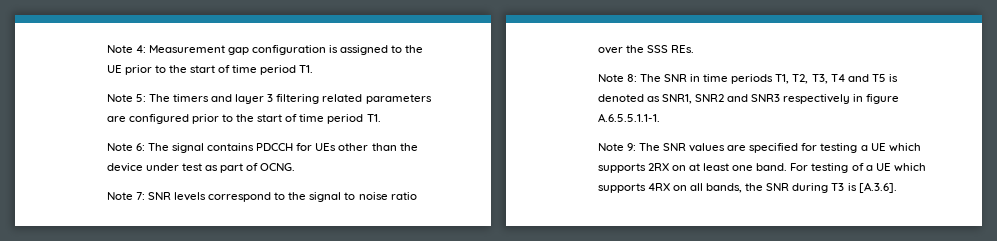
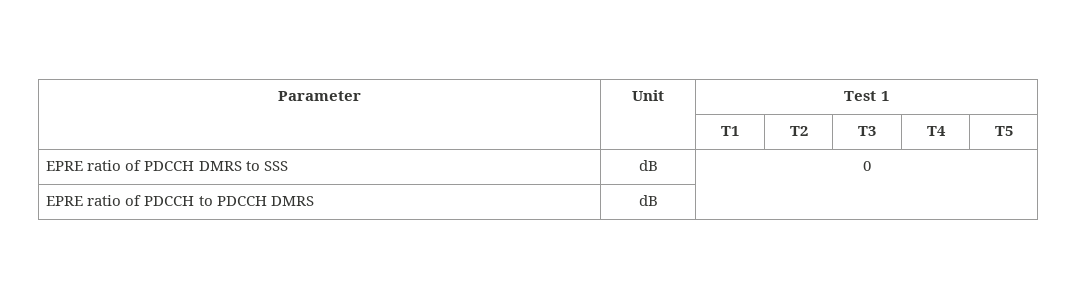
- Note 4: Measurement gap configuration is assigned to the UE prior to the start of time period T1.
- Note 5: The timers and layer 3 filtering related parameters are configured prior to the start of time period T1.
- Note 6: The signal contains PDCCH for UEs other than the device under test as part of OCNG.
- Note 7: SNR levels correspond to the signal to noise ratio over the SSS REs.
- Note 8: The SNR in time periods T1, T2, T3, T4 and T5 is denoted as SNR1, SNR2 and SNR3 respectively in figure A.6.5.5.1.1-1.
- Note 9: The SNR values are specified for testing a UE which supports 2RX on at least one band. For testing of a UE which supports 4RX on all bands, the SNR during T3 is [A.3.6].
+ Parameter | Unit | Test 1
+ | | T1 | T2 | T3 | T4 | T5
+ EPRE ratio of PDCCH DMRS to SSS | dB | 0
+ EPRE ratio of PDCCH to PDCCH DMRS | dB |

